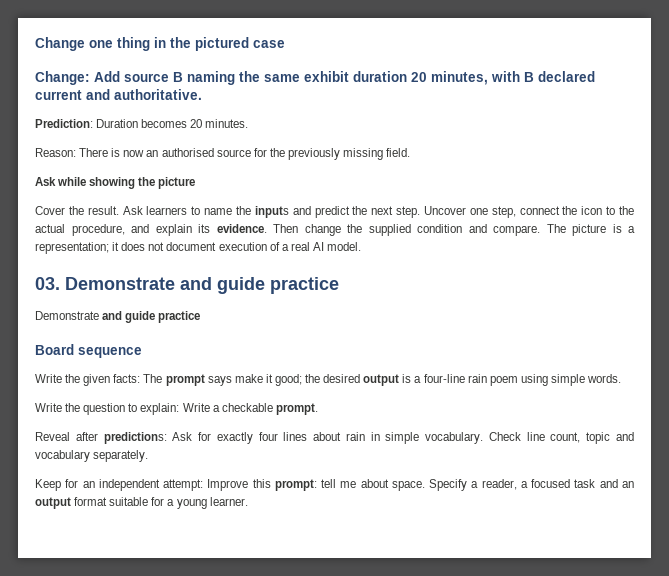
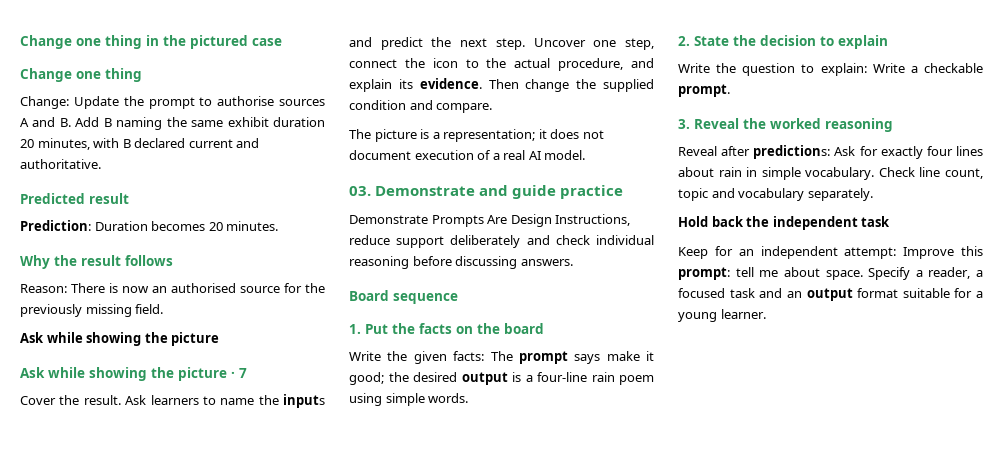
  Change one thing in the pictured case
- Change: Add source B naming the same exhibit duration 20 minutes, with B declared current and authoritative.
+ Change one thing
+ Change: Update the prompt to authorise sources A and B. Add B naming the same exhibit duration 20 minutes, with B declared current and authoritative.
+ Predicted result
+ Why the result follows
+ Ask while showing the picture · 7
- Then change the supplied condition and compare. The picture is a representation; it does not document execution of a real AI model.
+ Then change the supplied condition and compare.
+ The picture is a representation; it does not document execution of a real AI model.
  03. Demonstrate and guide practice
- Demonstrate and guide practice
+ Demonstrate Prompts Are Design Instructions, reduce support deliberately and check individual reasoning before discussing answers.
  Board sequence
+ 1. Put the facts on the board
+ 2. State the decision to explain
+ 3. Reveal the worked reasoning
+ Hold back the independent task

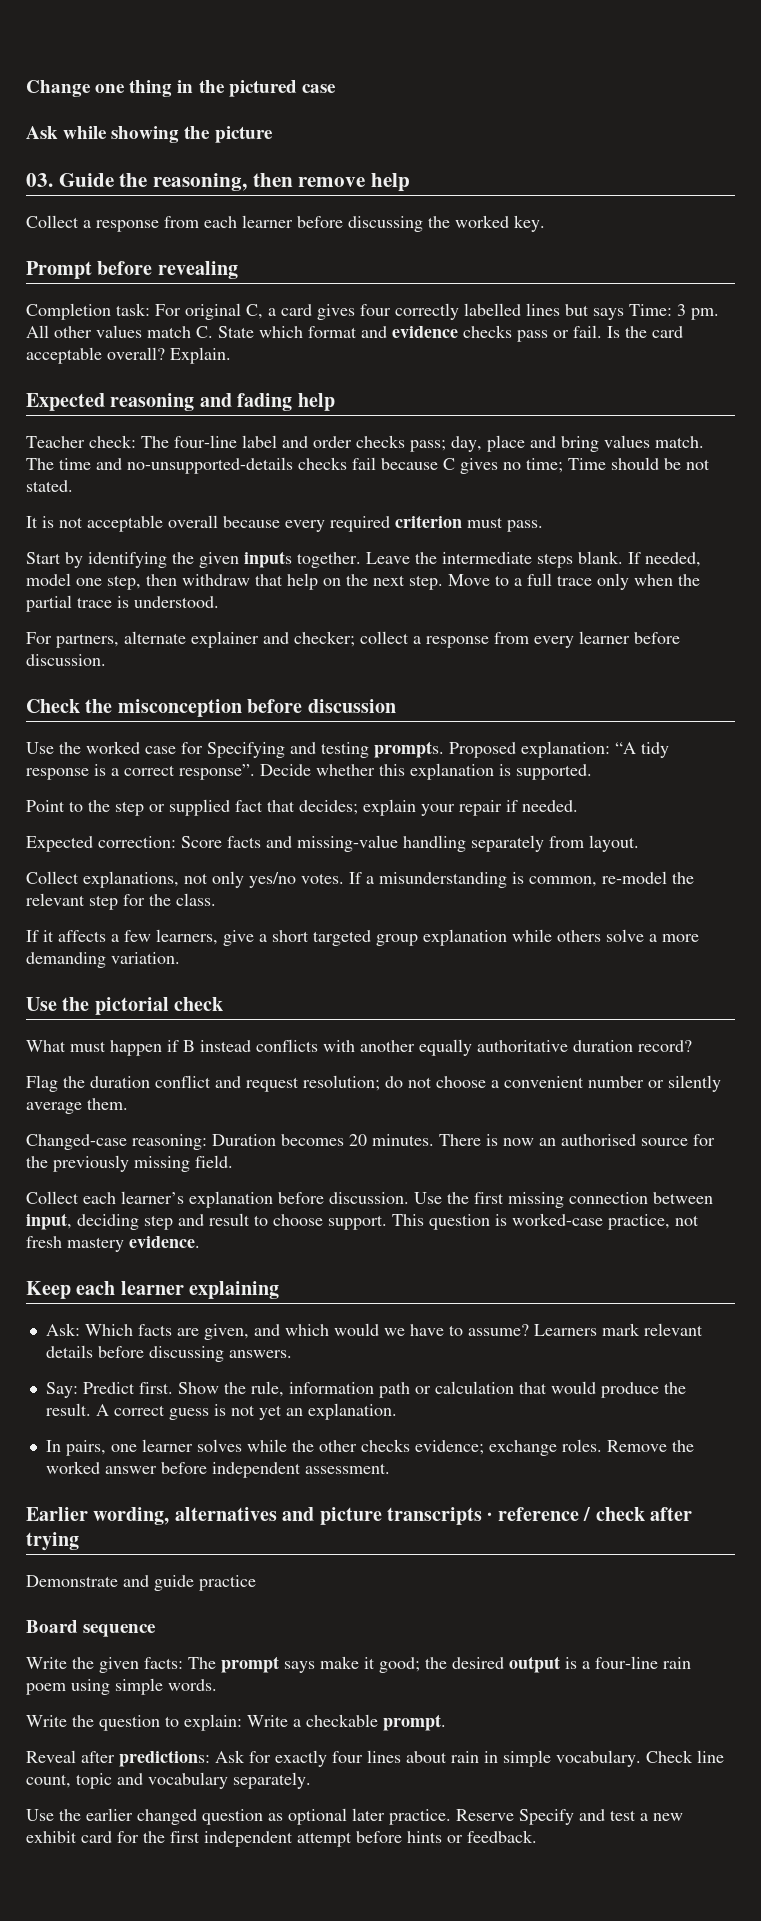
  Change one thing in the pictured case
- Change one thing
- Change: Update the prompt to authorise sources A and B. Add B naming the same exhibit duration 20 minutes, with B declared current and authoritative.
- Predicted result
- Prediction: Duration becomes 20 minutes.
- Why the result follows
- Reason: There is now an authorised source for the previously missing field.
  Ask while showing the picture
- Ask while showing the picture · 7
- Cover the result. Ask learners to name the inputs and predict the next step. Uncover one step, connect the icon to the actual procedure, and explain its evidence. Then change the supplied condition and compare.
- The picture is a representation; it does not document execution of a real AI model.
- 03. Demonstrate and guide practice
- Demonstrate Prompts Are Design Instructions, reduce support deliberately and check individual reasoning before discussing answers.
+ 03. Guide the reasoning, then remove help
+ Collect a response from each learner before discussing the worked key.
+ Prompt before revealing
+ Completion task: For original C, a card gives four correctly labelled lines but says Time: 3 pm. All other values match C. State which format and evidence checks pass or fail. Is the card acceptable overall? Explain.
+ Expected reasoning and fading help
+ Teacher check: The four-line label and order checks pass; day, place and bring values match. The time and no-unsupported-details checks fail because C gives no time; Time should be not stated.
+ It is not acceptable overall because every required criterion must pass.
+ Start by identifying the given inputs together. Leave the intermediate steps blank. If needed, model one step, then withdraw that help on the next step. Move to a full trace only when the partial trace is understood.
+ For partners, alternate explainer and checker; collect a response from every learner before discussion.
+ Check the misconception before discussion
+ Use the worked case for Specifying and testing prompts. Proposed explanation: “A tidy response is a correct response”. Decide whether this explanation is supported.
+ Point to the step or supplied fact that decides; explain your repair if needed.
+ Expected correction: Score facts and missing-value handling separately from layout.
+ Collect explanations, not only yes/no votes. If a misunderstanding is common, re-model the relevant step for the class.
+ If it affects a few learners, give a short targeted group explanation while others solve a more demanding variation.
+ Use the pictorial check
+ What must happen if B instead conflicts with another equally authoritative duration record?
+ Flag the duration conflict and request resolution; do not choose a convenient number or silently average them.
+ Changed-case reasoning: Duration becomes 20 minutes. There is now an authorised source for the previously missing field.
+ Collect each learner’s explanation before discussion. Use the first missing connection between input, deciding step and result to choose support. This question is worked-case practice, not fresh mastery evidence.
+ Keep each learner explaining
+ Ask: Which facts are given, and which would we have to assume? Learners mark relevant details before discussing answers.
+ Say: Predict first. Show the rule, information path or calculation that would produce the result. A correct guess is not yet an explanation.
+ In pairs, one learner solves while the other checks evidence; exchange roles. Remove the worked answer before independent assessment.
+ Earlier wording, alternatives and picture transcripts · reference / check after trying
+ Demonstrate and guide practice
  Board sequence
- 1. Put the facts on the board
- 2. State the decision to explain
- 3. Reveal the worked reasoning
- Hold back the independent task
- Keep for an independent attempt: Improve this prompt: tell me about space. Specify a reader, a focused task and an output format suitable for a young learner.
+ Use the earlier changed question as optional later practice. Reserve Specify and test a new exhibit card for the first independent attempt before hints or feedback.

